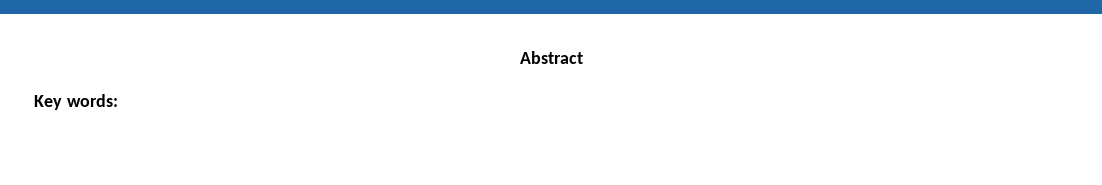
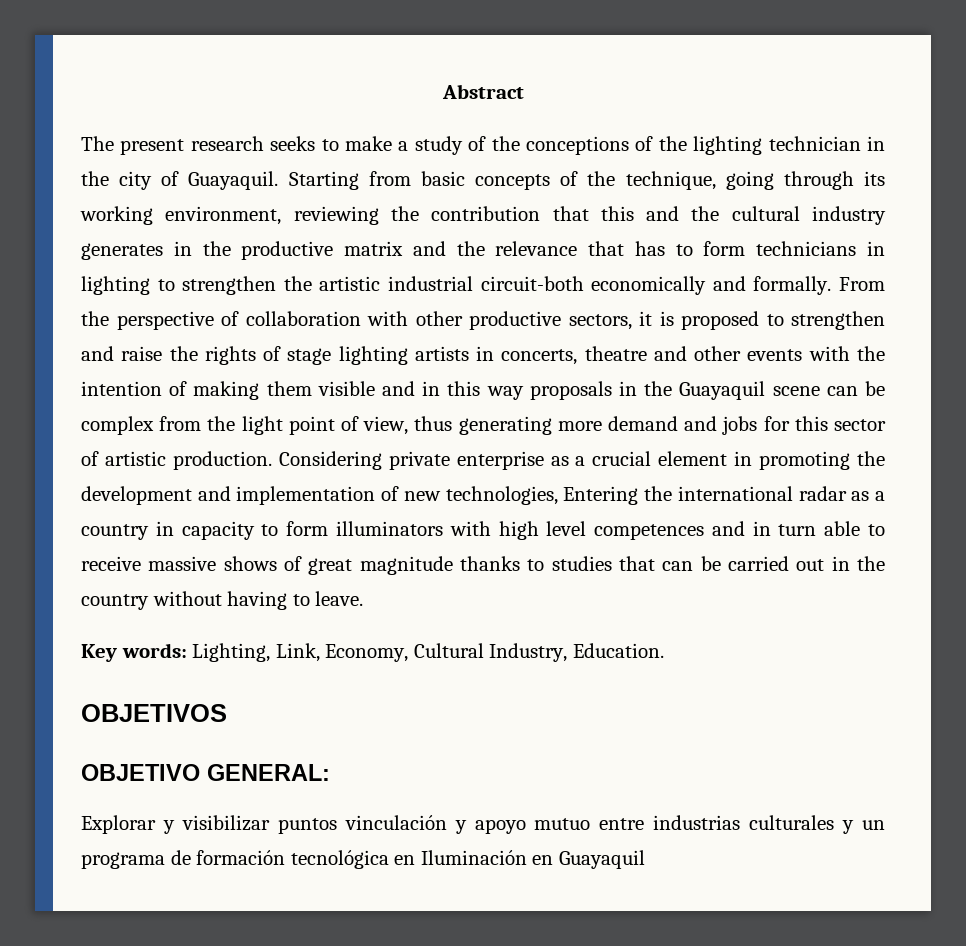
- Key words:
+ The present research seeks to make a study of the conceptions of the lighting technician in the city of Guayaquil. Starting from basic concepts of the technique, going through its working environment, reviewing the contribution that this and the cultural industry generates in the productive matrix and the relevance that has to form technicians in lighting to strengthen the artistic industrial circuit-both economically and formally. From the perspective of collaboration with other productive sectors, it is proposed to strengthen and raise the rights of stage lighting artists in concerts, theatre and other events with the intention of making them visible and in this way proposals in the Guayaquil scene can be complex from the light point of view, thus generating more demand and jobs for this sector of artistic production. Considering private enterprise as a crucial element in promoting the development and implementation of new technologies, Entering the international radar as a country in capacity to form illuminators with high level competences and in turn able to receive massive shows of great magnitude thanks to studies that can be carried out in the country without having to leave.
+ Key words: Lighting, Link, Economy, Cultural Industry, Education.
+ OBJETIVOS
+ OBJETIVO GENERAL:
+ Explorar y visibilizar puntos vinculación y apoyo mutuo entre industrias culturales y un programa de formación tecnológica en Iluminación en Guayaquil

